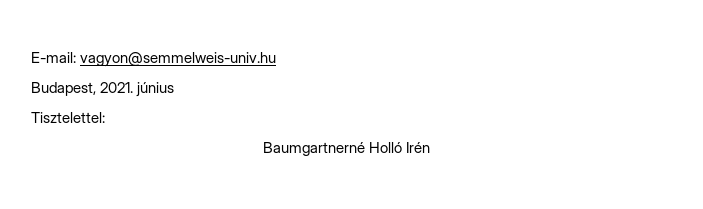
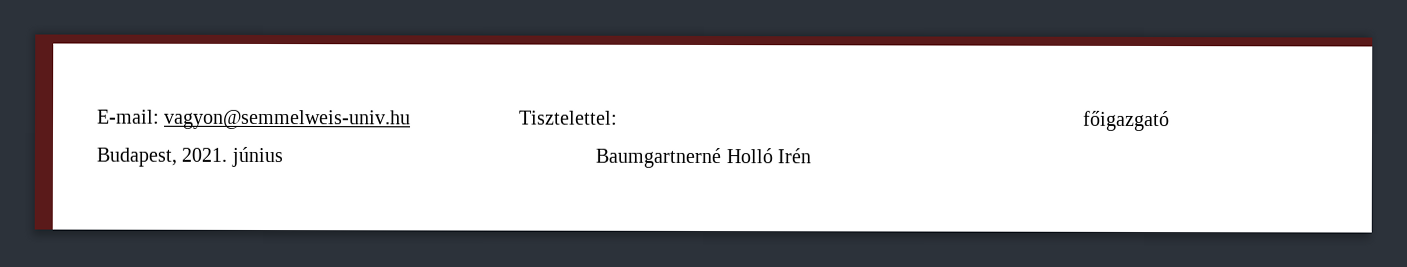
+ főigazgató

